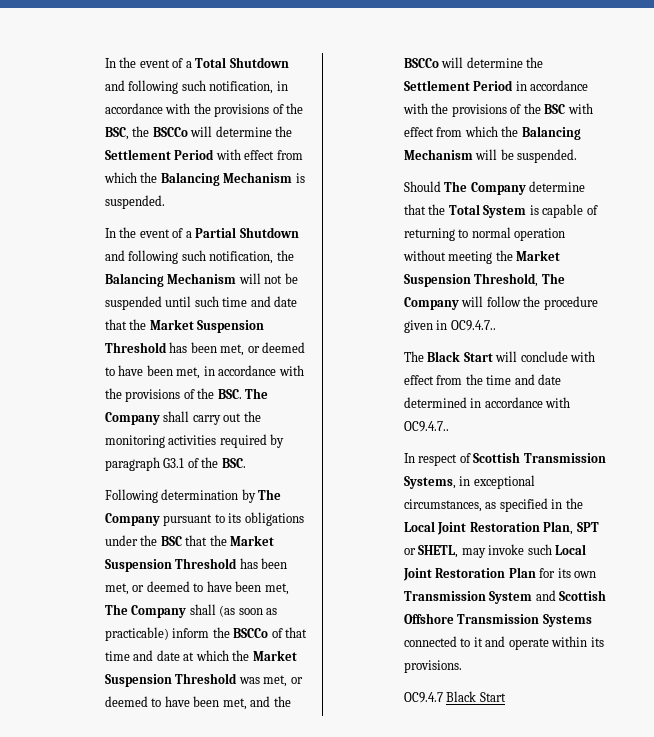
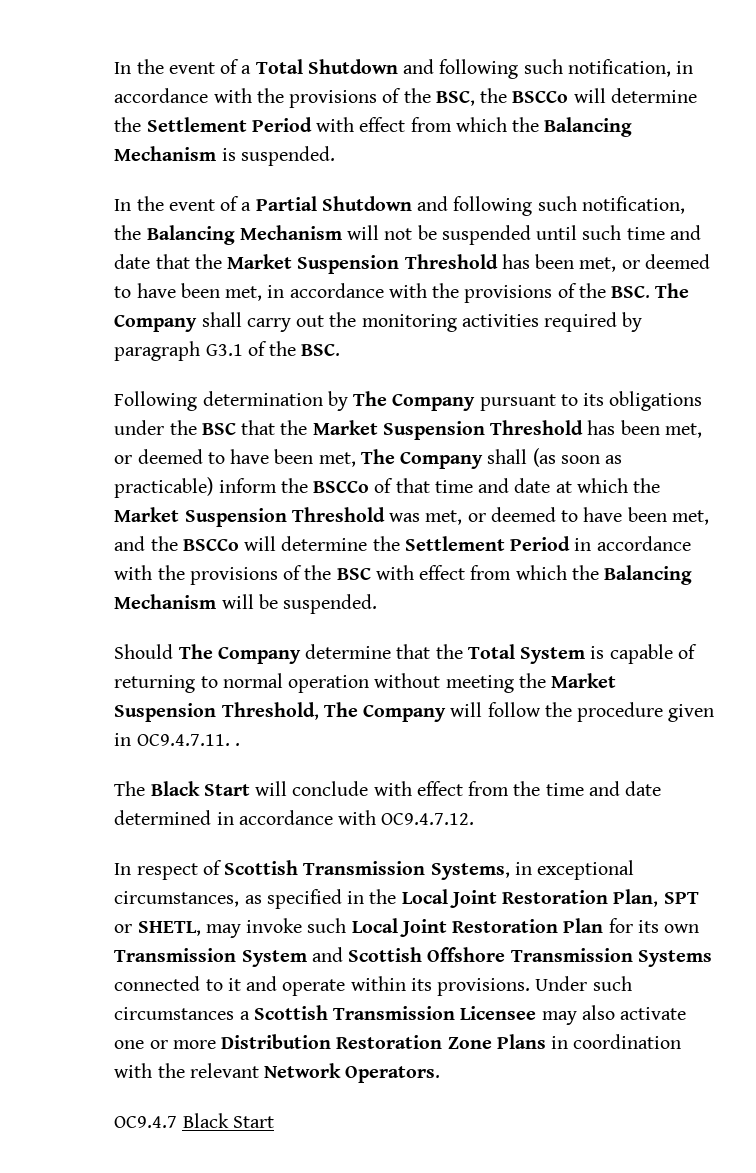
- Should The Company determine that the Total System is capable of returning to normal operation without meeting the Market Suspension Threshold, The Company will follow the procedure given in OC9.4.7..
+ Should The Company determine that the Total System is capable of returning to normal operation without meeting the Market Suspension Threshold, The Company will follow the procedure given in OC9.4.7.11. .
- The Black Start will conclude with effect from the time and date determined in accordance with OC9.4.7..
+ The Black Start will conclude with effect from the time and date determined in accordance with OC9.4.7.12.
+ Under such circumstances a Scottish Transmission Licensee may also activate one or more Distribution Restoration Zone Plans in coordination with the relevant Network Operators.

